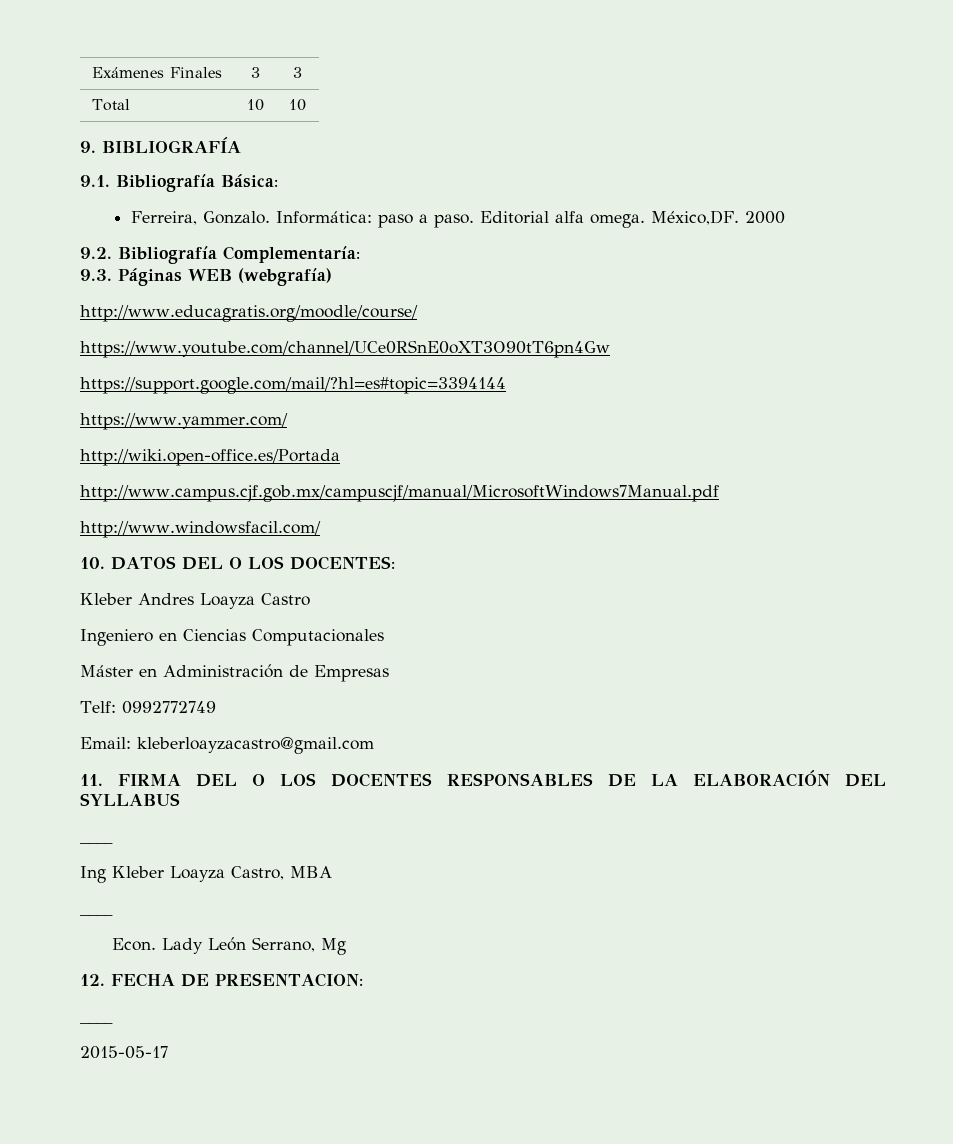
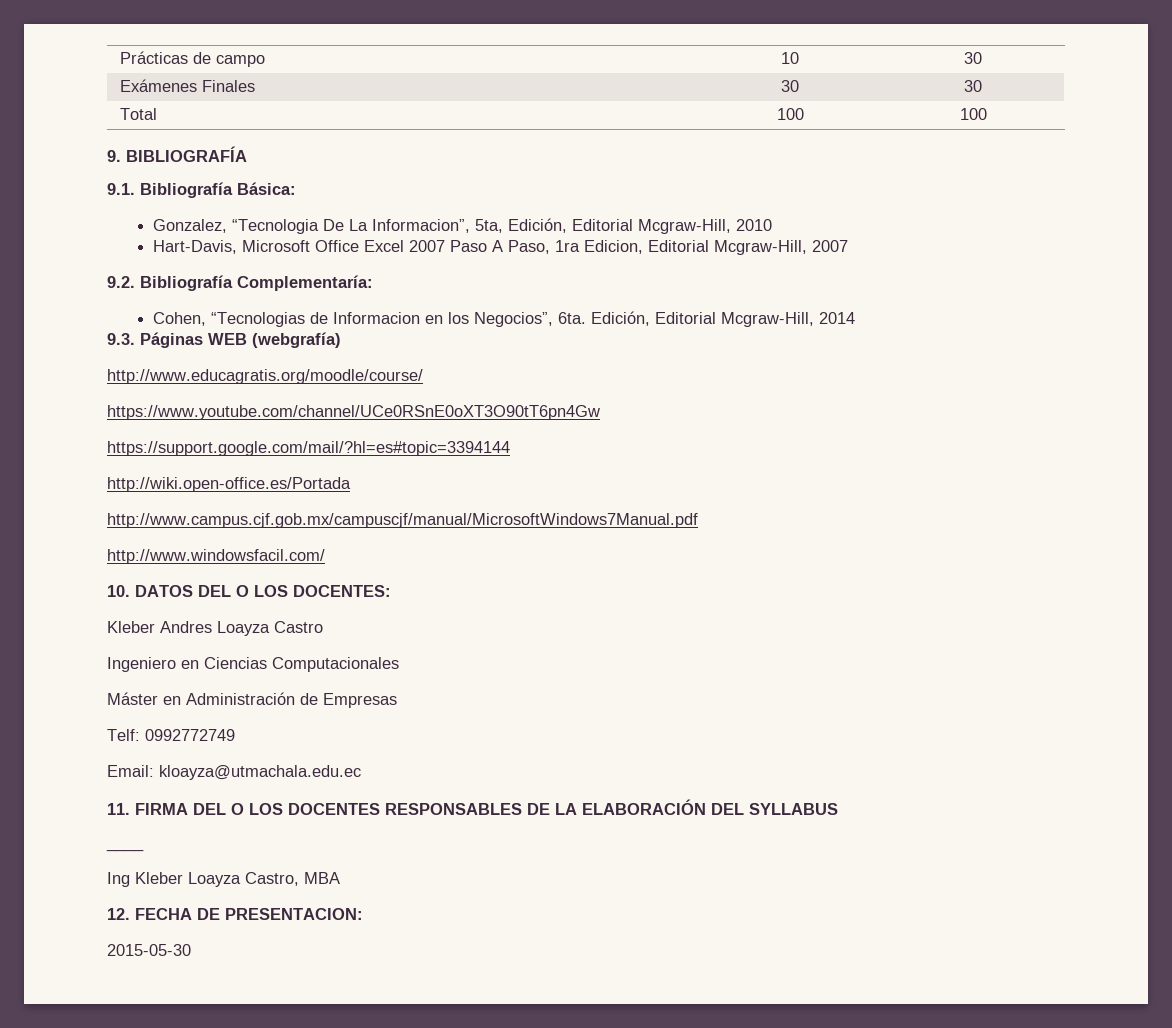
+ Prácticas de campo | 10 | 30
- Exámenes Finales | 3 | 3
+ Exámenes Finales | 30 | 30
- Total | 10 | 10
+ Total | 100 | 100
- Ferreira, Gonzalo. Informática: paso a paso. Editorial alfa omega. México,DF. 2000
+ Gonzalez, “Tecnologia De La Informacion”, 5ta, Edición, Editorial Mcgraw-Hill, 2010
+ Hart-Davis, Microsoft Office Excel 2007 Paso A Paso, 1ra Edicion, Editorial Mcgraw-Hill, 2007
  9.2. Bibliografía Complementaría:
+ Cohen, “Tecnologias de Informacion en los Negocios”, 6ta. Edición, Editorial Mcgraw-Hill, 2014
- https://www.yammer.com/
- Email: kleberloayzacastro@gmail.com
+ Email: kloayza@utmachala.edu.ec
  Ing Kleber Loayza Castro, MBA
- ____
- Econ. Lady León Serrano, Mg
  12. FECHA DE PRESENTACION:
- ____
- 2015-05-17
+ 2015-05-30

